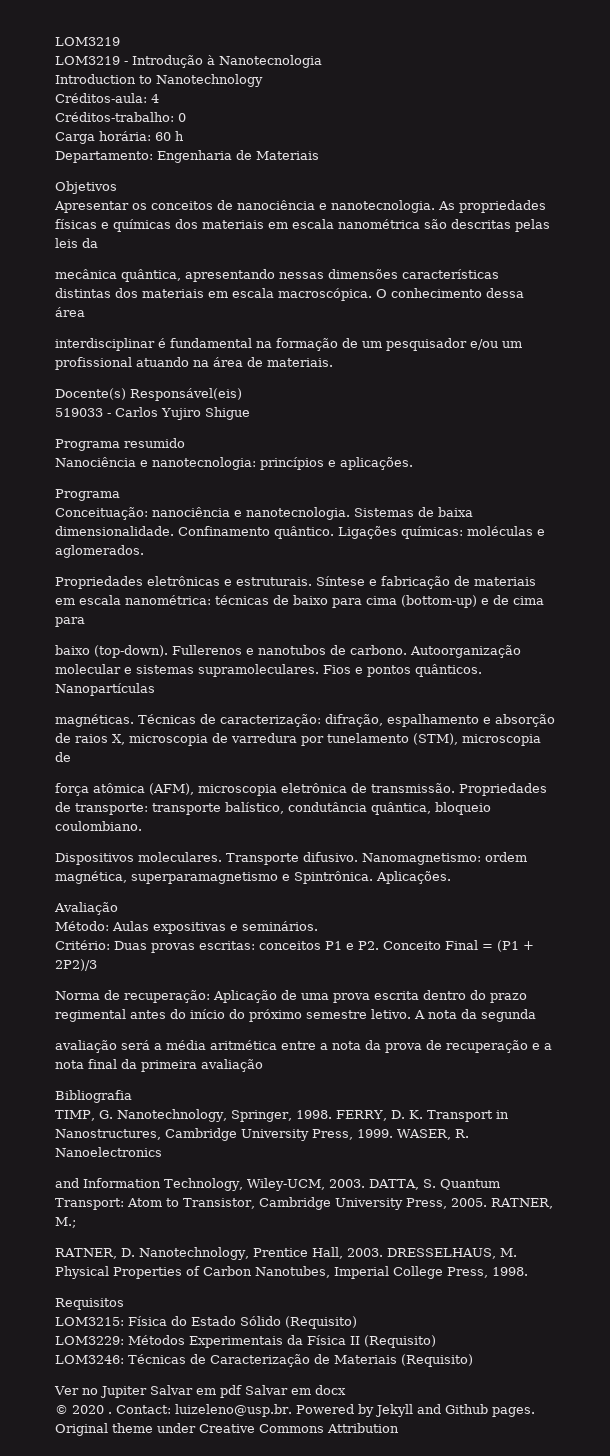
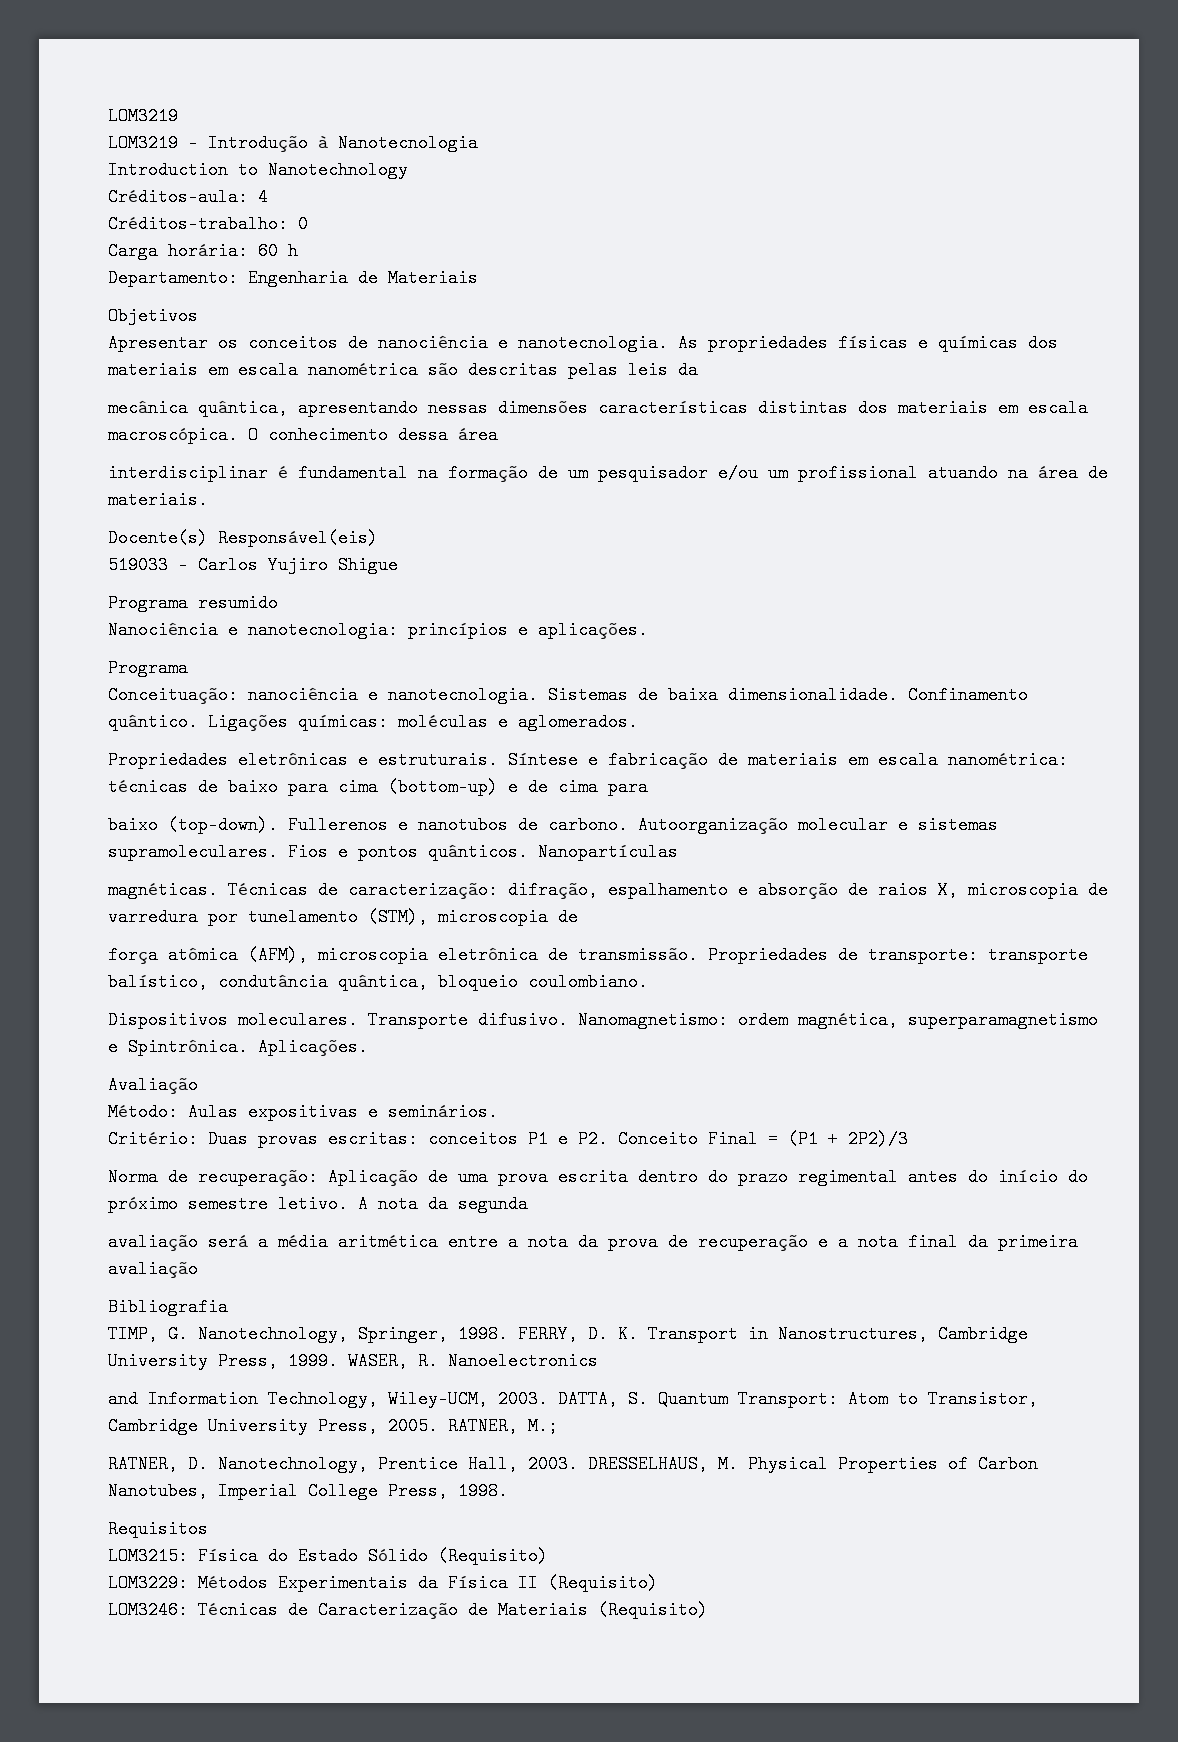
- Ver no Jupiter Salvar em pdf Salvar em docx
- © 2020 . Contact: luizeleno@usp.br. Powered by Jekyll and Github pages. Original theme under Creative Commons Attribution

